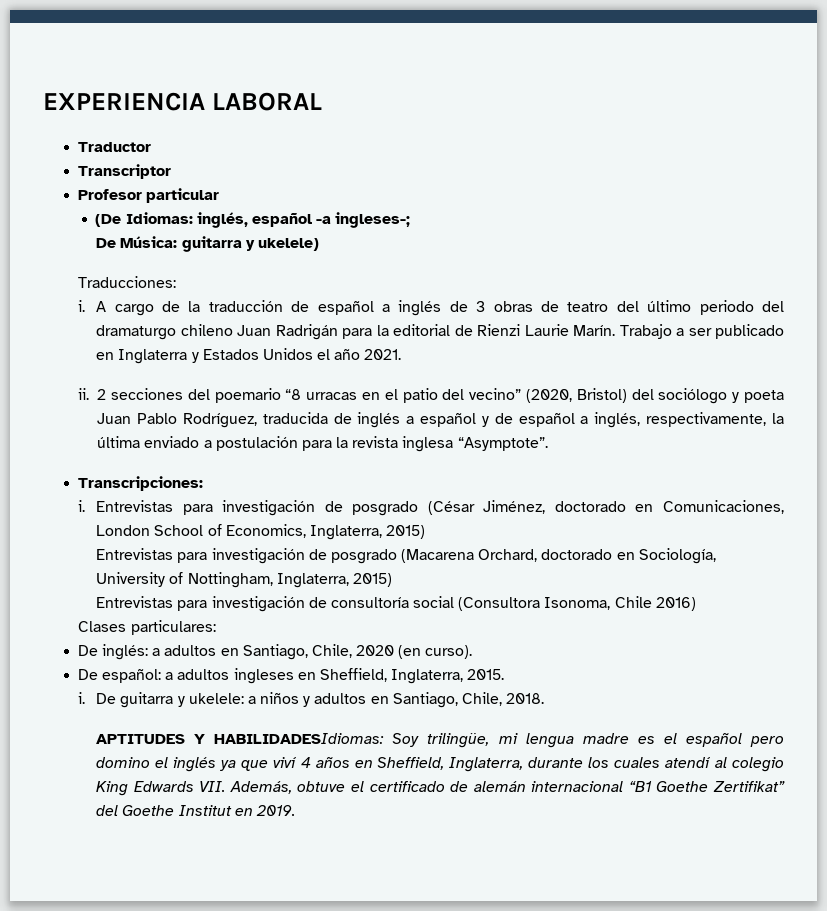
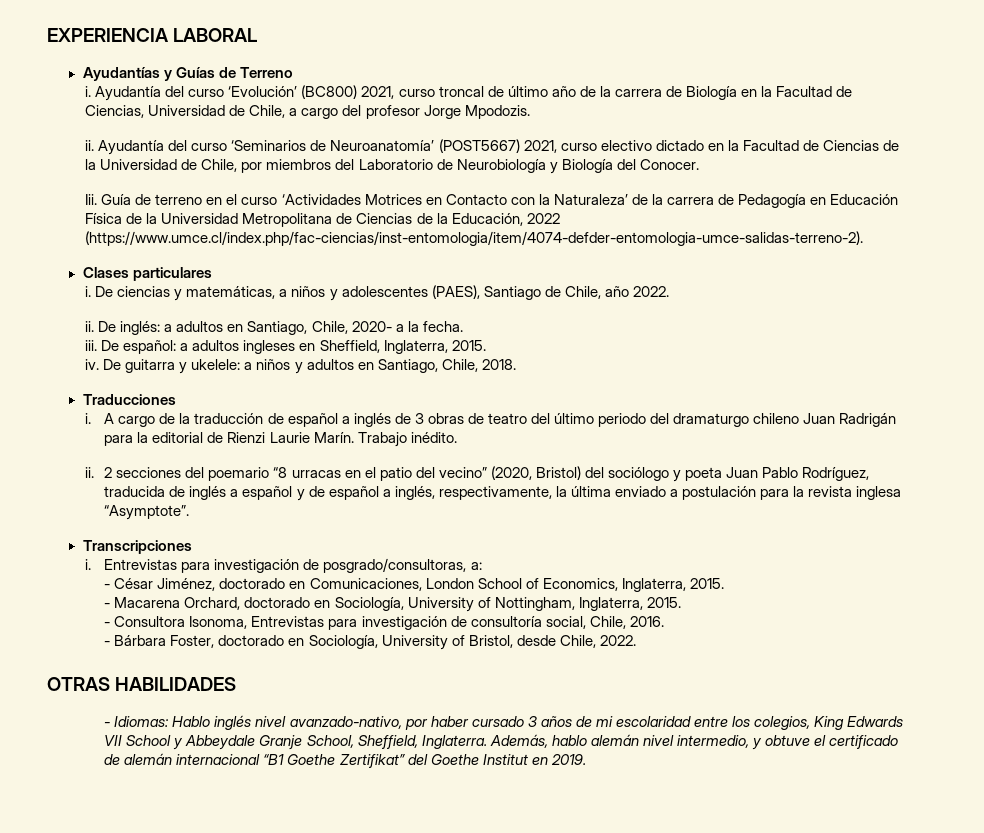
- Traductor
- Transcriptor
- Profesor particular
- (De Idiomas: inglés, español -a ingleses-;
- De Música: guitarra y ukelele)
- Traducciones:
+ Ayudantías y Guías de Terreno
+ i. Ayudantía del curso ‘Evolución’ (BC800) 2021, curso troncal de último año de la carrera de Biología en la Facultad de Ciencias, Universidad de Chile, a cargo del profesor Jorge Mpodozis.
+ ii. Ayudantía del curso ‘Seminarios de Neuroanatomía’ (POST5667) 2021, curso electivo dictado en la Facultad de Ciencias de la Universidad de Chile, por miembros del Laboratorio de Neurobiología y Biología del Conocer.
+ Iii. Guía de terreno en el curso ‘Actividades Motrices en Contacto con la Naturaleza’ de la carrera de Pedagogía en Educación Física de la Universidad Metropolitana de Ciencias de la Educación, 2022 (https://www.umce.cl/index.php/fac-ciencias/inst-entomologia/item/4074-defder-entomologia-umce-salidas-terreno-2).
+ Clases particulares
+ i. De ciencias y matemáticas, a niños y adolescentes (PAES), Santiago de Chile, año 2022.
+ ii. De inglés: a adultos en Santiago, Chile, 2020- a la fecha.
+ iii. De español: a adultos ingleses en Sheffield, Inglaterra, 2015.
+ iv. De guitarra y ukelele: a niños y adultos en Santiago, Chile, 2018.
+ Traducciones
- Trabajo a ser publicado en Inglaterra y Estados Unidos el año 2021.
+ Trabajo inédito.
- Transcripciones:
+ Transcripciones
- Entrevistas para investigación de posgrado (César Jiménez, doctorado en Comunicaciones, London School of Economics, Inglaterra, 2015)
- Entrevistas para investigación de posgrado (Macarena Orchard, doctorado en Sociología, University of Nottingham, Inglaterra, 2015)
- Entrevistas para investigación de consultoría social (Consultora Isonoma, Chile 2016)
- Clases particulares:
- De inglés: a adultos en Santiago, Chile, 2020 (en curso).
- De español: a adultos ingleses en Sheffield, Inglaterra, 2015.
- i. De guitarra y ukelele: a niños y adultos en Santiago, Chile, 2018.
- APTITUDES Y HABILIDADESIdiomas: Soy trilingüe, mi lengua madre es el español pero domino el inglés ya que viví 4 años en Sheffield, Inglaterra, durante los cuales atendí al colegio King Edwards VII. Además, obtuve el certificado de alemán internacional “B1 Goethe Zertifikat” del Goethe Institut en 2019.
+ Entrevistas para investigación de posgrado/consultoras, a:
+ - César Jiménez, doctorado en Comunicaciones, London School of Economics, Inglaterra, 2015.
+ - Macarena Orchard, doctorado en Sociología, University of Nottingham, Inglaterra, 2015.
+ - Consultora Isonoma, Entrevistas para investigación de consultoría social, Chile, 2016.
+ - Bárbara Foster, doctorado en Sociología, University of Bristol, desde Chile, 2022.
+ OTRAS HABILIDADES
+ - Idiomas: Hablo inglés nivel avanzado-nativo, por haber cursado 3 años de mi escolaridad entre los colegios, King Edwards VII School y Abbeydale Granje School, Sheffield, Inglaterra. Además, hablo alemán nivel intermedio, y obtuve el certificado de alemán internacional “B1 Goethe Zertifikat” del Goethe Institut en 2019.

